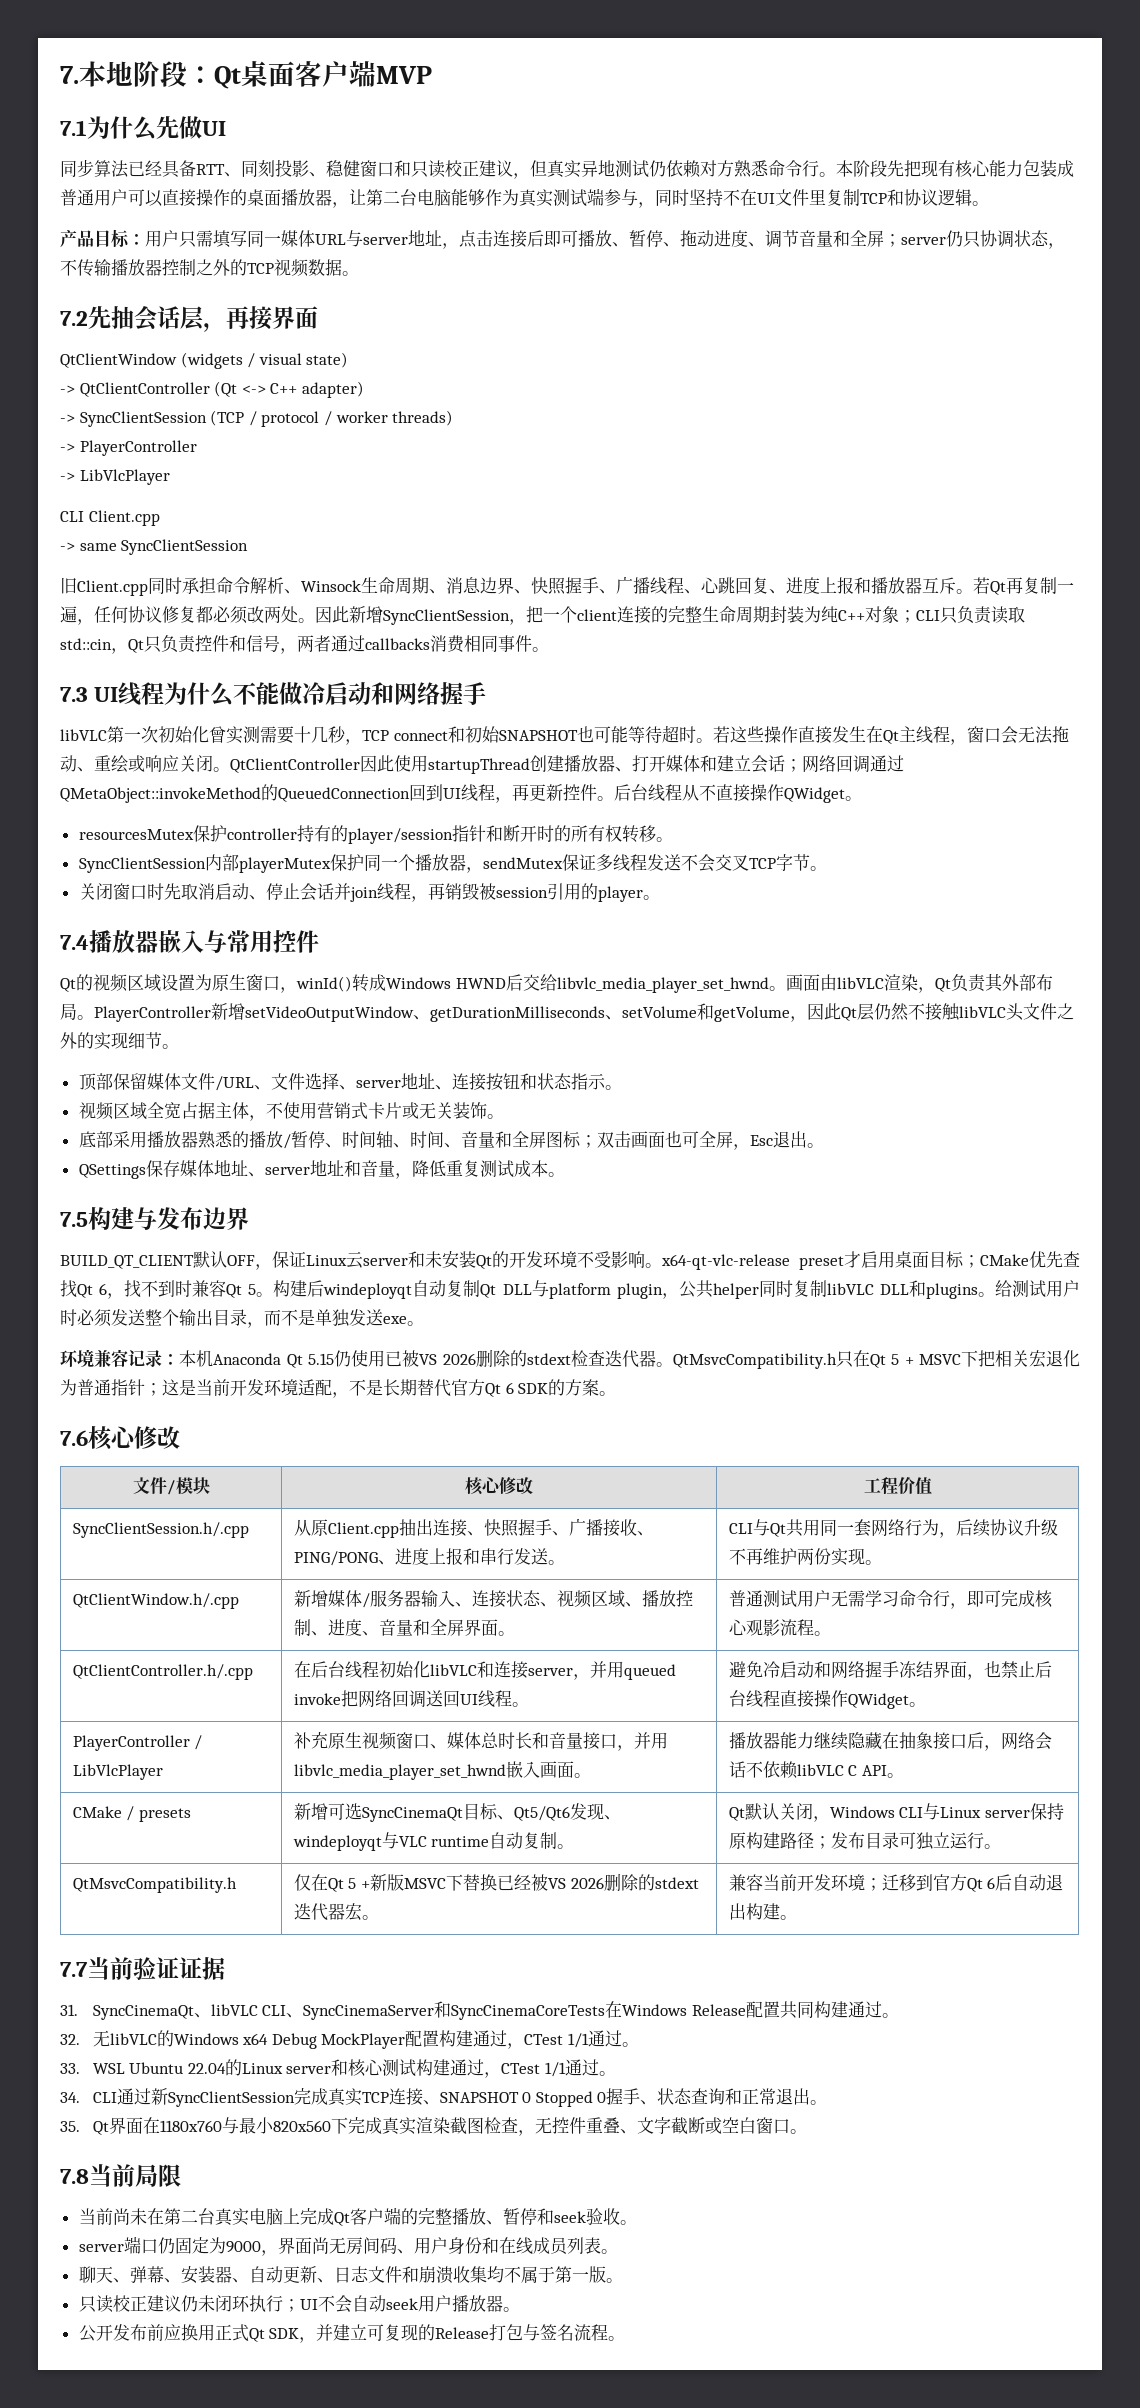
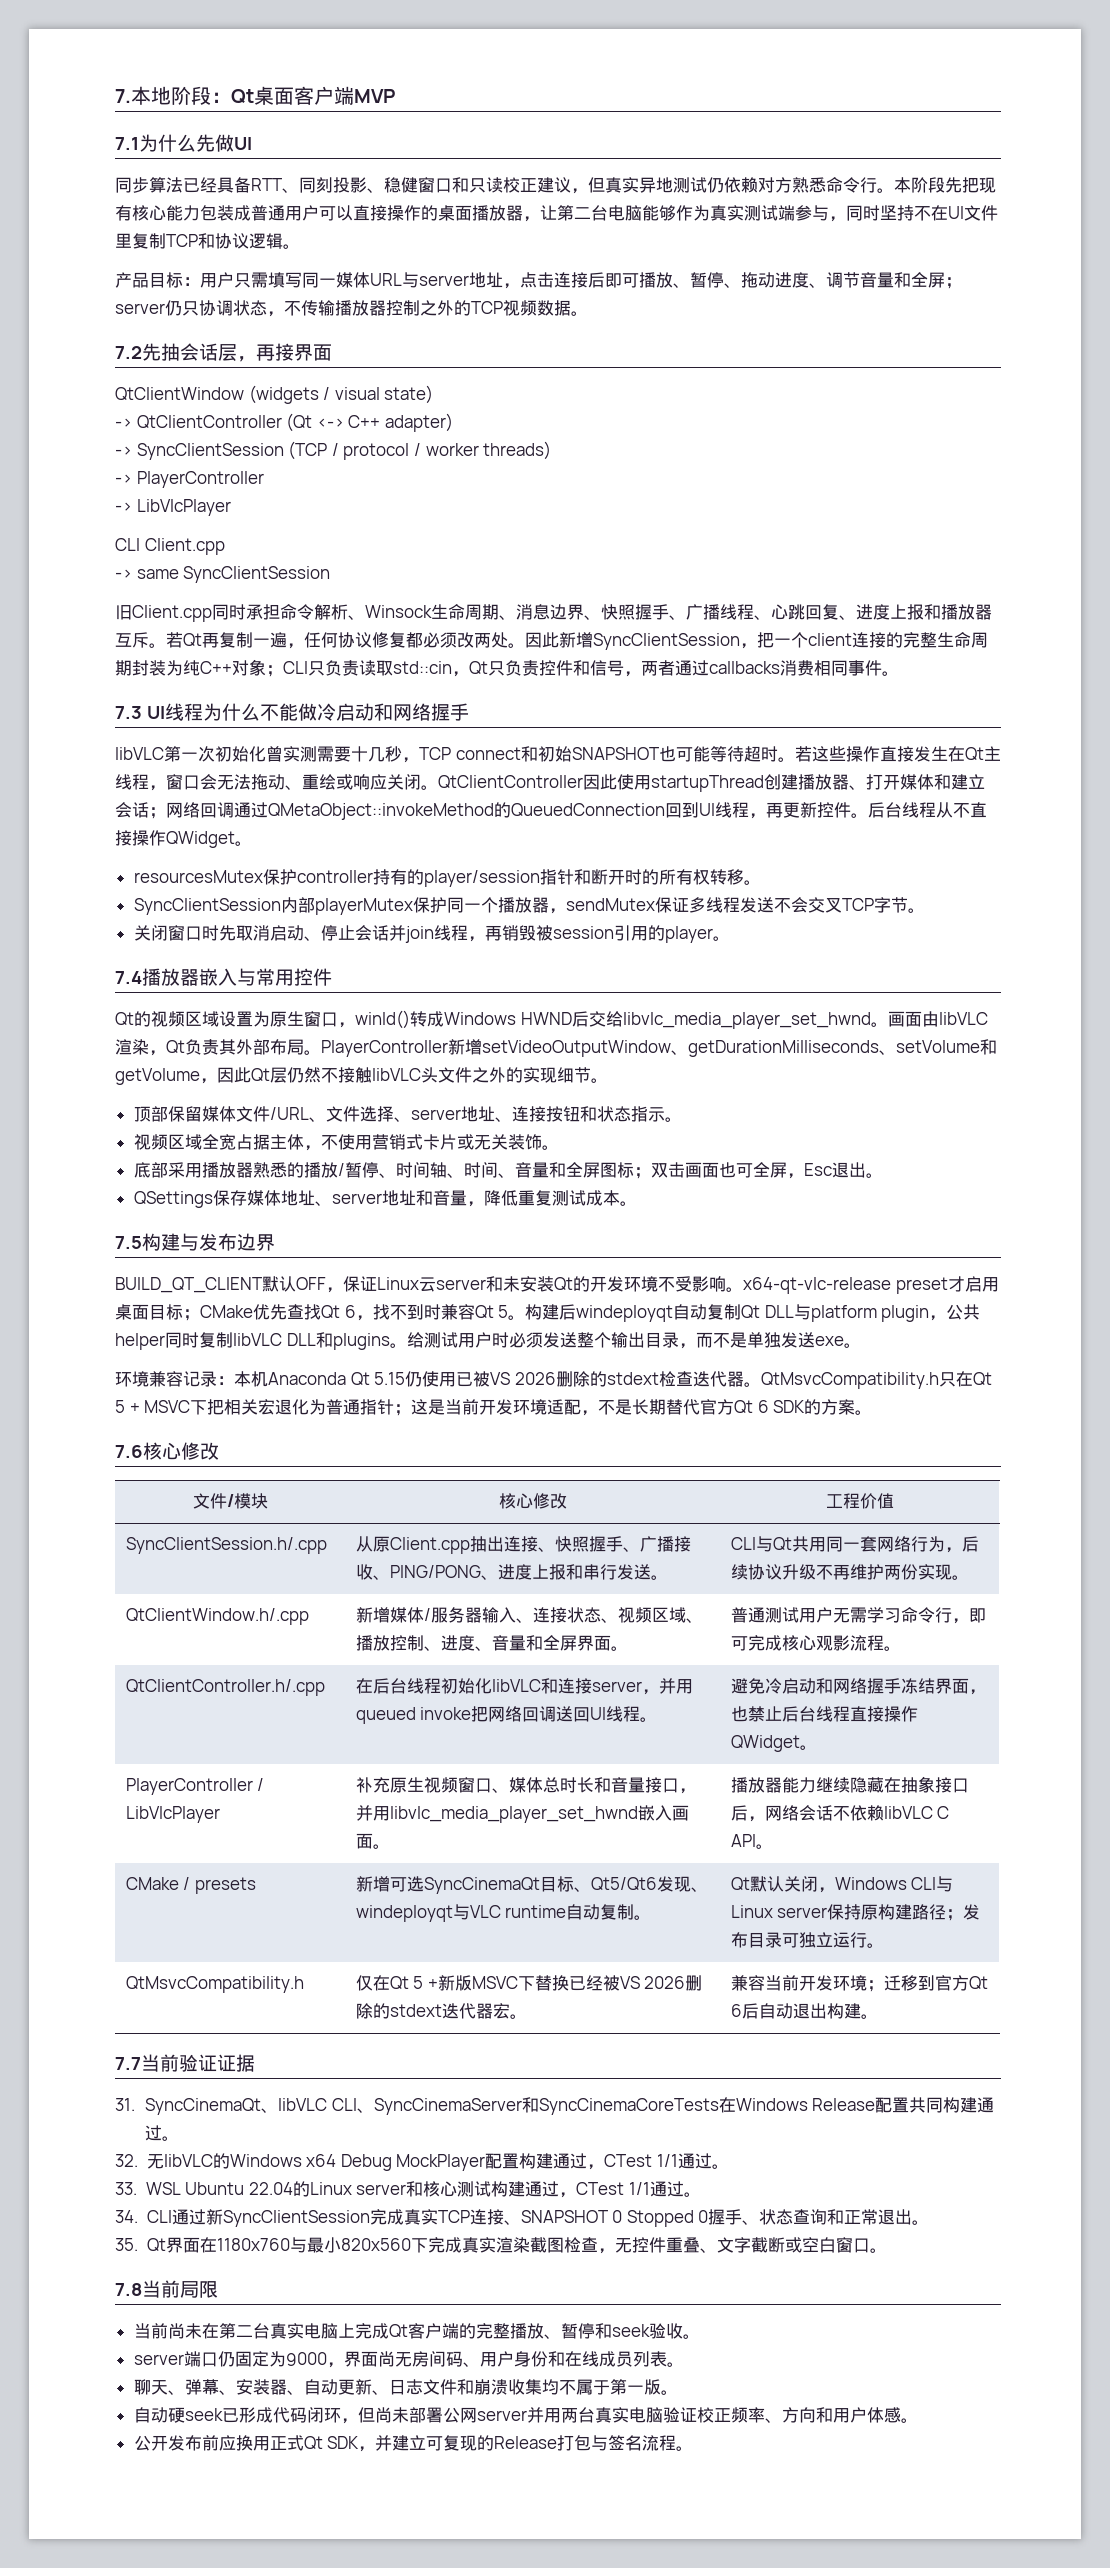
- 只读校正建议仍未闭环执行；UI不会自动seek用户播放器。
+ 自动硬seek已形成代码闭环，但尚未部署公网server并用两台真实电脑验证校正频率、方向和用户体感。

